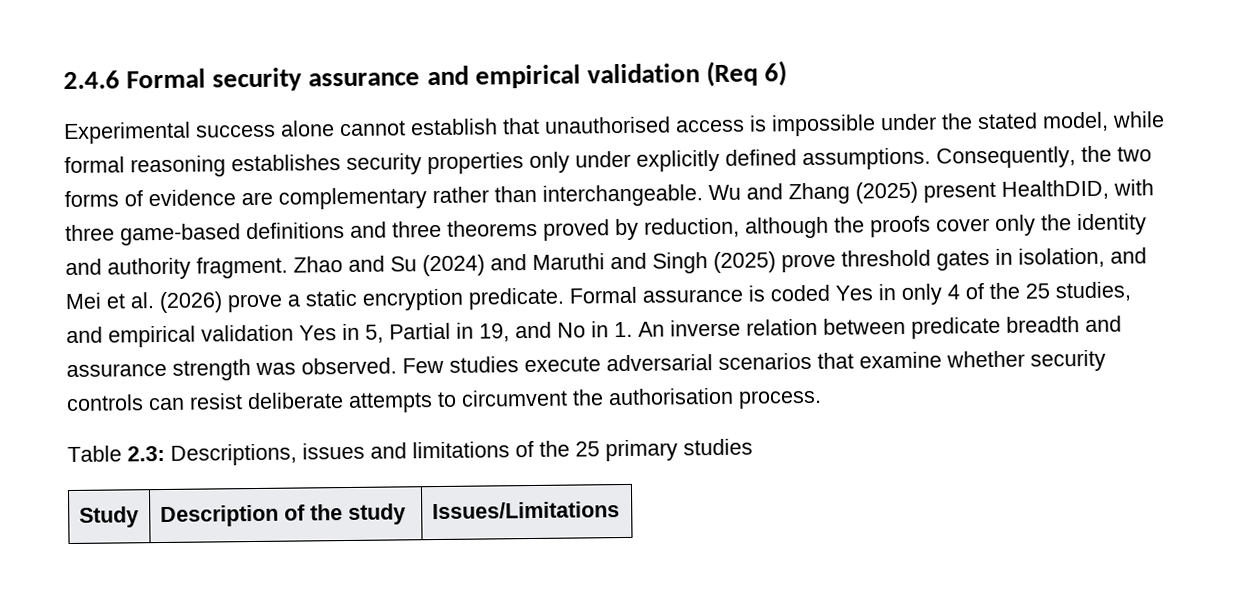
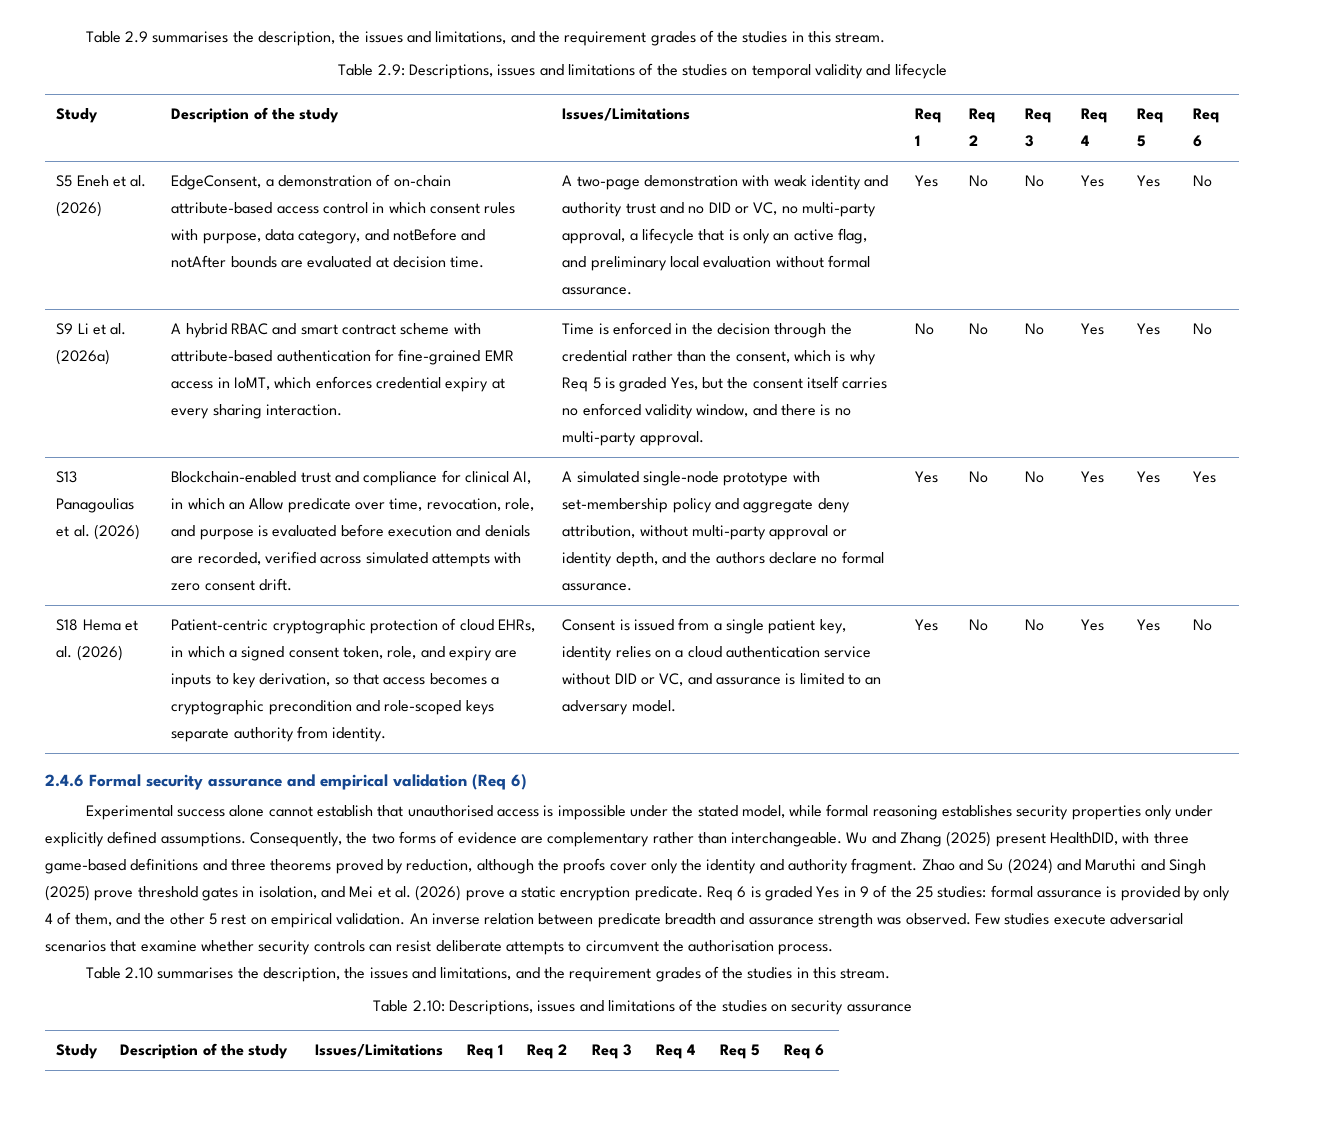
+ Table 2.9 summarises the description, the issues and limitations, and the requirement grades of the studies in this stream.
+ Table 2.9: Descriptions, issues and limitations of the studies on temporal validity and lifecycle
+ Study | Description of the study | Issues/Limitations | Req 1 | Req 2 | Req 3 | Req 4 | Req 5 | Req 6
+ S5 Eneh et al. (2026) | EdgeConsent, a demonstration of on-chain attribute-based access control in which consent rules with purpose, data category, and notBefore and notAfter bounds are evaluated at decision time. | A two-page demonstration with weak identity and authority trust and no DID or VC, no multi-party approval, a lifecycle that is only an active flag, and preliminary local evaluation without formal assurance. | Yes | No | No | Yes | Yes | No
+ S9 Li et al. (2026a) | A hybrid RBAC and smart contract scheme with attribute-based authentication for fine-grained EMR access in IoMT, which enforces credential expiry at every sharing interaction. | Time is enforced in the decision through the credential rather than the consent, which is why Req 5 is graded Yes, but the consent itself carries no enforced validity window, and there is no multi-party approval. | No | No | No | Yes | Yes | No
+ S13 Panagoulias et al. (2026) | Blockchain-enabled trust and compliance for clinical AI, in which an Allow predicate over time, revocation, role, and purpose is evaluated before execution and denials are recorded, verified across simulated attempts with zero consent drift. | A simulated single-node prototype with set-membership policy and aggregate deny attribution, without multi-party approval or identity depth, and the authors declare no formal assurance. | Yes | No | No | Yes | Yes | Yes
+ S18 Hema et al. (2026) | Patient-centric cryptographic protection of cloud EHRs, in which a signed consent token, role, and expiry are inputs to key derivation, so that access becomes a cryptographic precondition and role-scoped keys separate authority from identity. | Consent is issued from a single patient key, identity relies on a cloud authentication service without DID or VC, and assurance is limited to an adversary model. | Yes | No | No | Yes | Yes | No
- Formal assurance is coded Yes in only 4 of the 25 studies, and empirical validation Yes in 5, Partial in 19, and No in 1. An inverse relation between predicate breadth and assurance strength was observed.
+ Req 6 is graded Yes in 9 of the 25 studies: formal assurance is provided by only 4 of them, and the other 5 rest on empirical validation. An inverse relation between predicate breadth and assurance strength was observed.
- Table 2.3: Descriptions, issues and limitations of the 25 primary studies
- Study | Description of the study | Issues/Limitations
+ Table 2.10 summarises the description, the issues and limitations, and the requirement grades of the studies in this stream.
+ Table 2.10: Descriptions, issues and limitations of the studies on security assurance
+ Study | Description of the study | Issues/Limitations | Req 1 | Req 2 | Req 3 | Req 4 | Req 5 | Req 6

